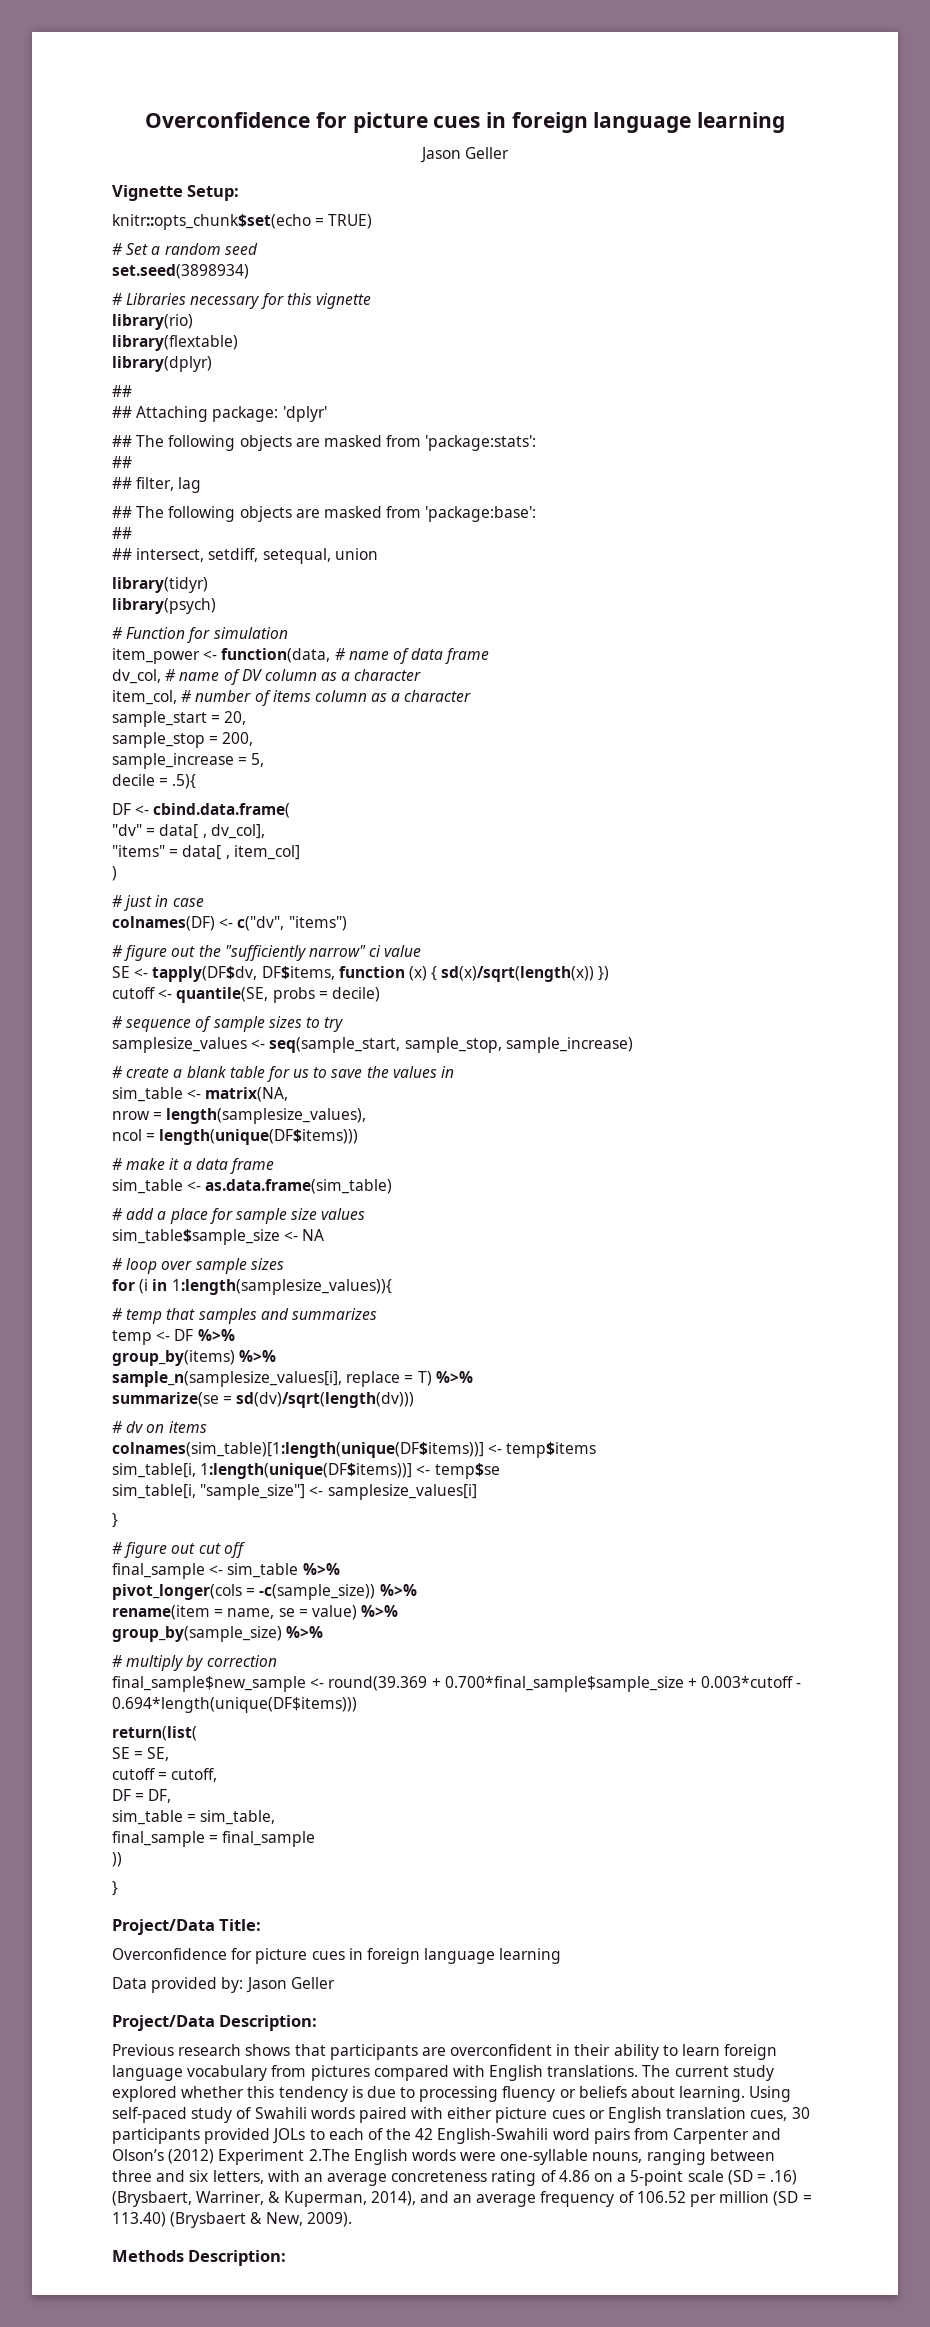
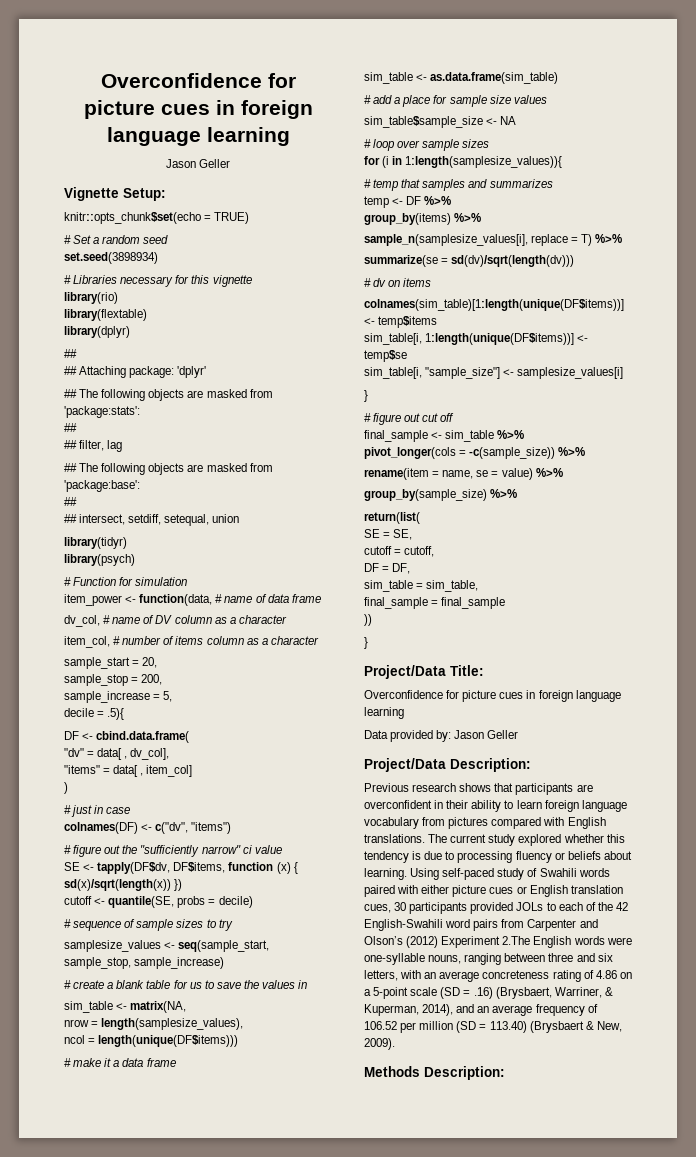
- # multiply by correction
- final_sample$new_sample <- round(39.369 + 0.700*final_sample$sample_size + 0.003*cutoff - 0.694*length(unique(DF$items)))

